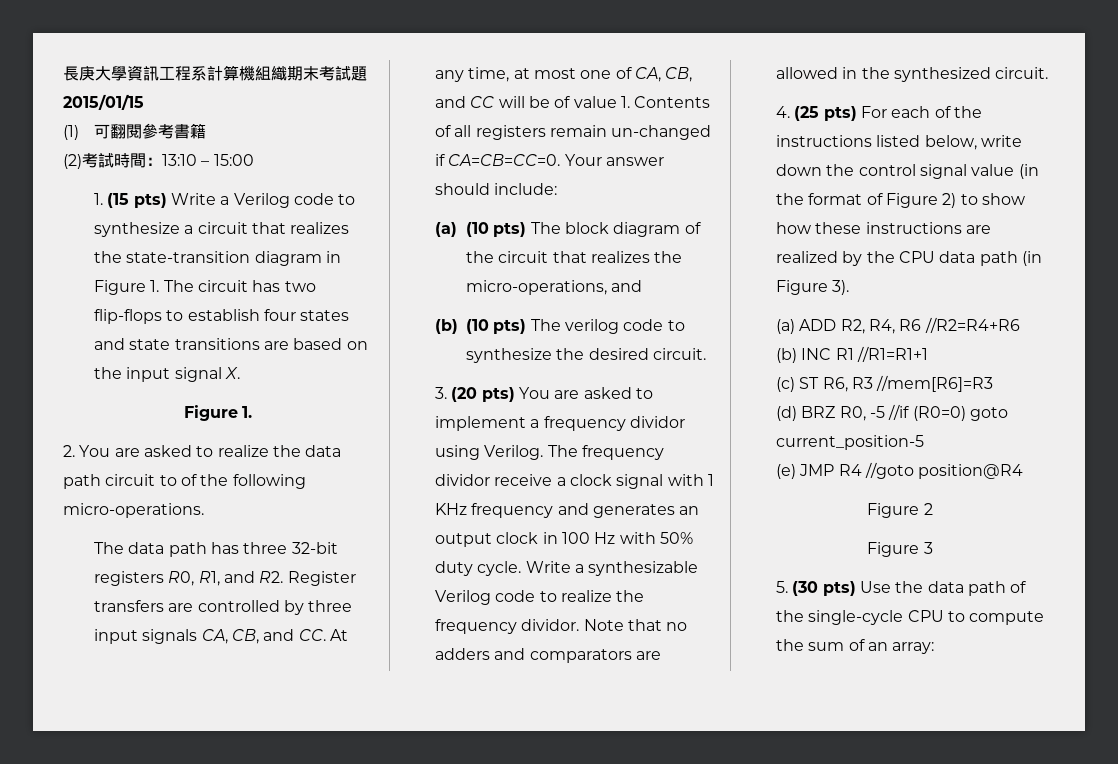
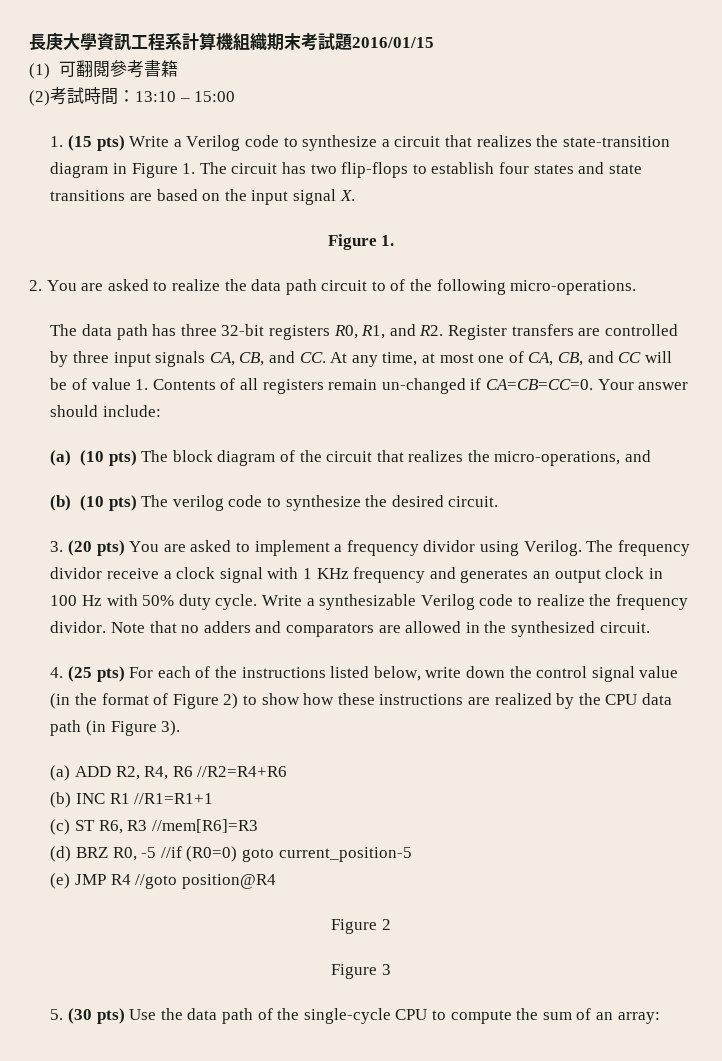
- 長庚大學資訊工程系計算機組織期末考試題2015/01/15
+ 長庚大學資訊工程系計算機組織期末考試題2016/01/15

